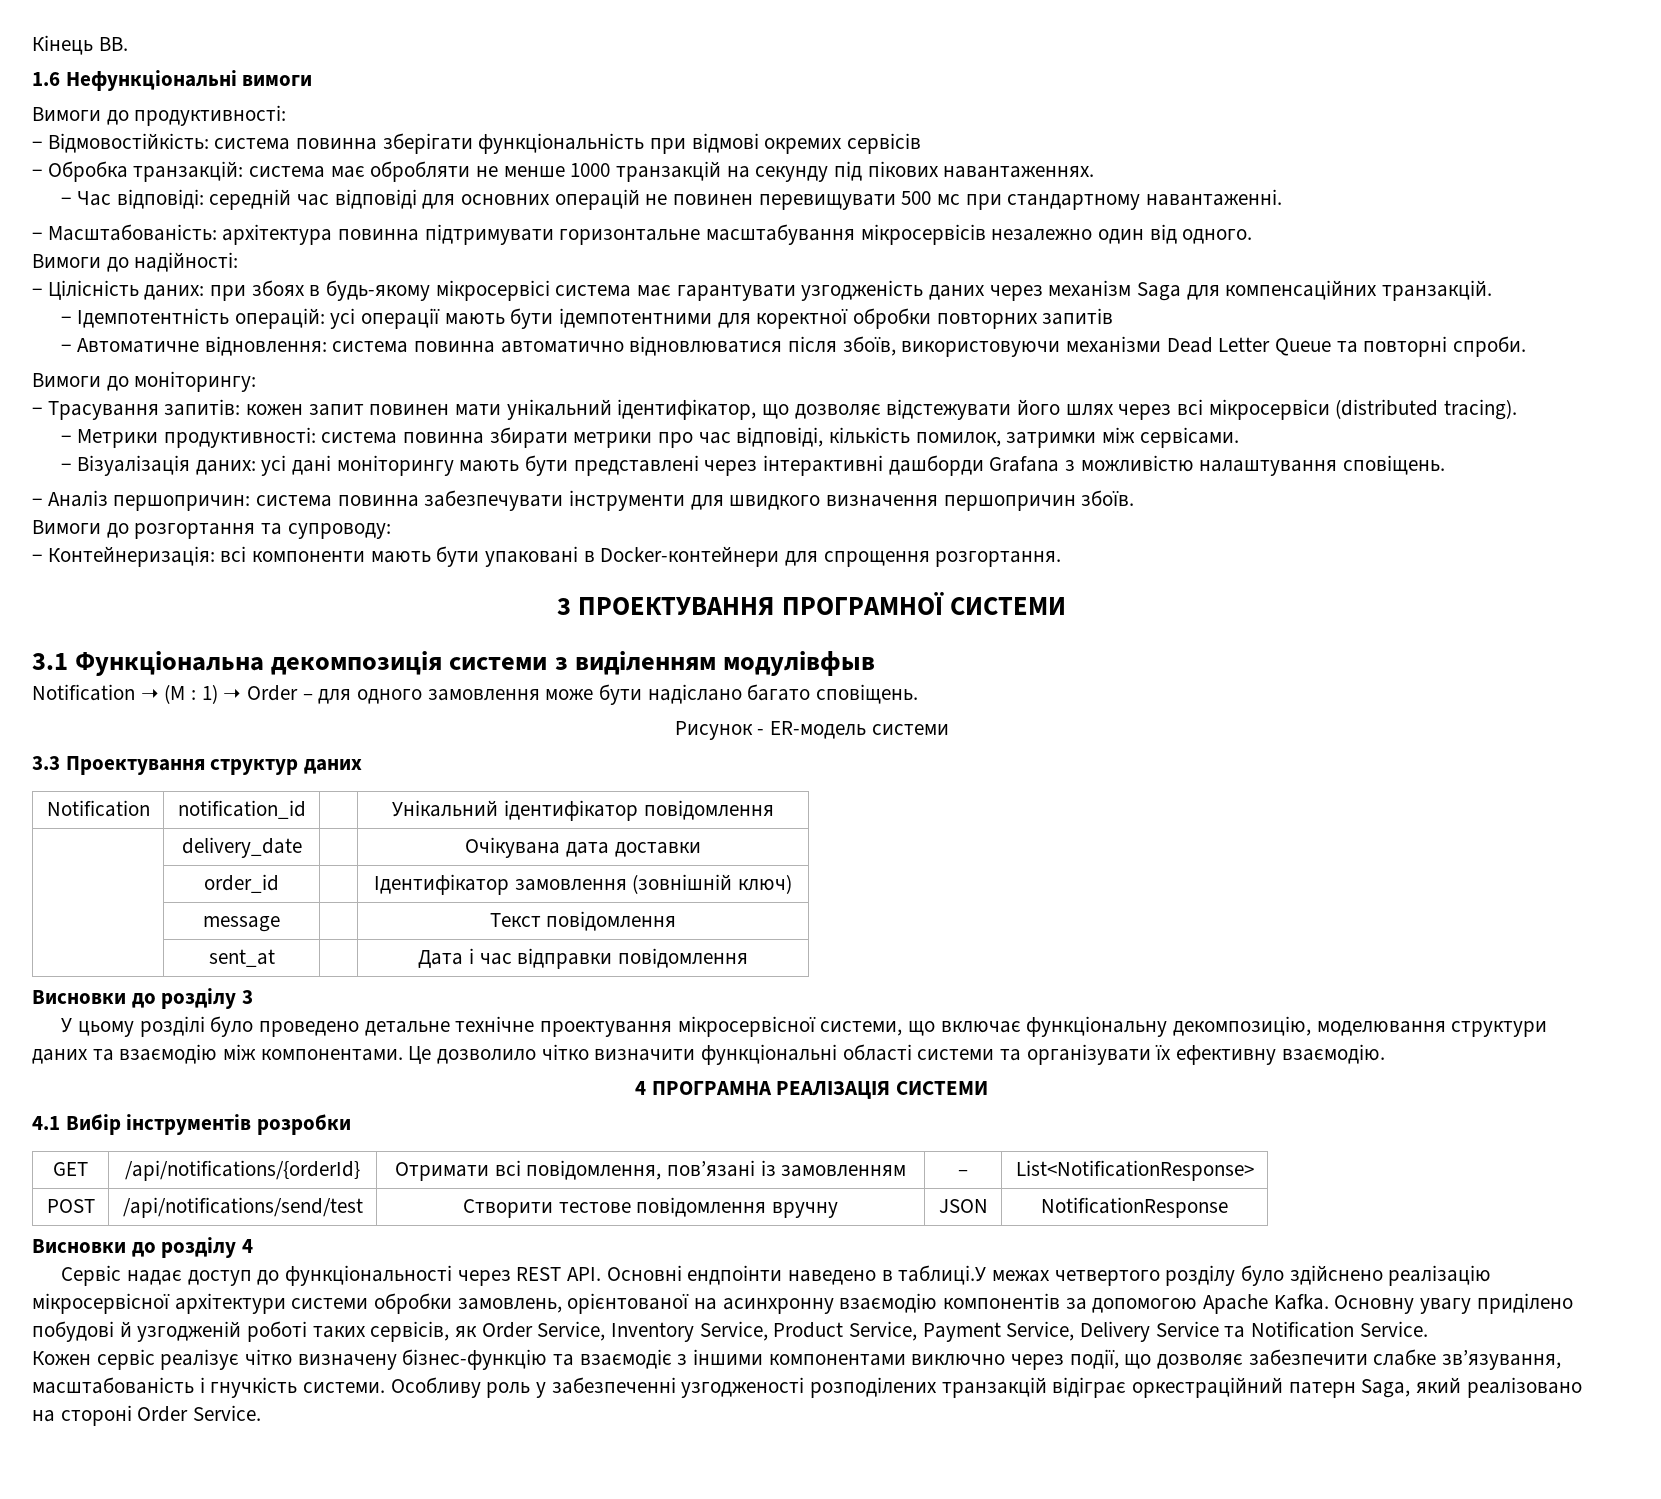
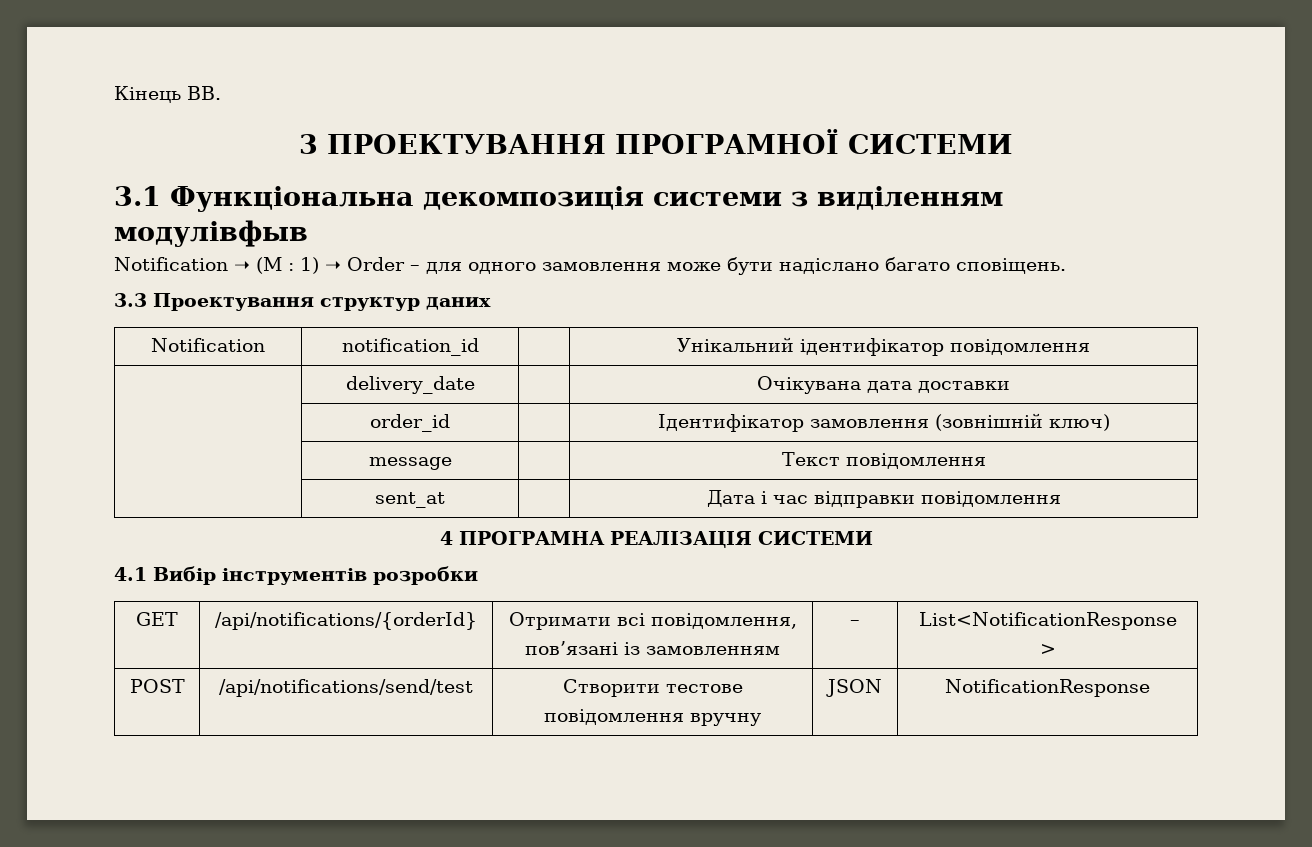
- 1.6 Нефункціональні вимоги
- Вимоги до продуктивності:
- − Відмовостійкість: система повинна зберігати функціональність при відмові окремих сервісів
- − Обробка транзакцій: система має обробляти не менше 1000 транзакцій на секунду під пікових навантаженнях.
- − Час відповіді: середній час відповіді для основних операцій не повинен перевищувати 500 мс при стандартному навантаженні.
- − Масштабованість: архітектура повинна підтримувати горизонтальне масштабування мікросервісів незалежно один від одного.
- Вимоги до надійності:
- − Цілісність даних: при збоях в будь-якому мікросервісі система має гарантувати узгодженість даних через механізм Saga для компенсаційних транзакцій.
- − Ідемпотентність операцій: усі операції мають бути ідемпотентними для коректної обробки повторних запитів
- − Автоматичне відновлення: система повинна автоматично відновлюватися після збоїв, використовуючи механізми Dead Letter Queue та повторні спроби.
- Вимоги до моніторингу:
- − Трасування запитів: кожен запит повинен мати унікальний ідентифікатор, що дозволяє відстежувати його шлях через всі мікросервіси (distributed tracing).
- − Метрики продуктивності: система повинна збирати метрики про час відповіді, кількість помилок, затримки між сервісами.
- − Візуалізація даних: усі дані моніторингу мають бути представлені через інтерактивні дашборди Grafana з можливістю налаштування сповіщень.
- − Аналіз першопричин: система повинна забезпечувати інструменти для швидкого визначення першопричин збоїв.
- Вимоги до розгортання та супроводу:
- − Контейнеризація: всі компоненти мають бути упаковані в Docker-контейнери для спрощення розгортання.
- Рисунок - ER-модель системи
- Висновки до розділу 3
- У цьому розділі було проведено детальне технічне проектування мікросервісної системи, що включає функціональну декомпозицію, моделювання структури даних та взаємодію між компонентами. Це дозволило чітко визначити функціональні області системи та організувати їх ефективну взаємодію.
- Висновки до розділу 4
- Сервіс надає доступ до функціональності через REST API. Основні ендпоінти наведено в таблиці.У межах четвертого розділу було здійснено реалізацію мікросервісної архітектури системи обробки замовлень, орієнтованої на асинхронну взаємодію компонентів за допомогою Apache Kafka. Основну увагу приділено побудові й узгодженій роботі таких сервісів, як Order Service, Inventory Service, Product Service, Payment Service, Delivery Service та Notification Service.
- Кожен сервіс реалізує чітко визначену бізнес-функцію та взаємодіє з іншими компонентами виключно через події, що дозволяє забезпечити слабке зв’язування, масштабованість і гнучкість системи. Особливу роль у забезпеченні узгодженості розподілених транзакцій відіграє оркестраційний патерн Saga, який реалізовано на стороні Order Service.

